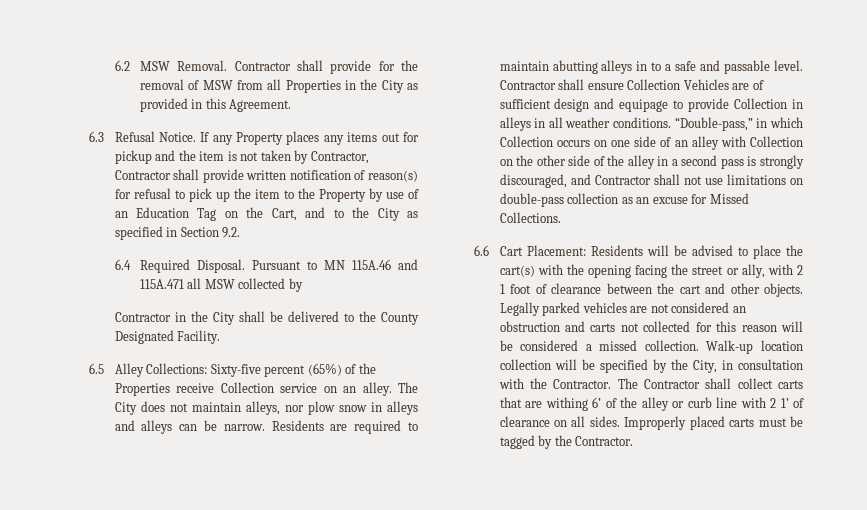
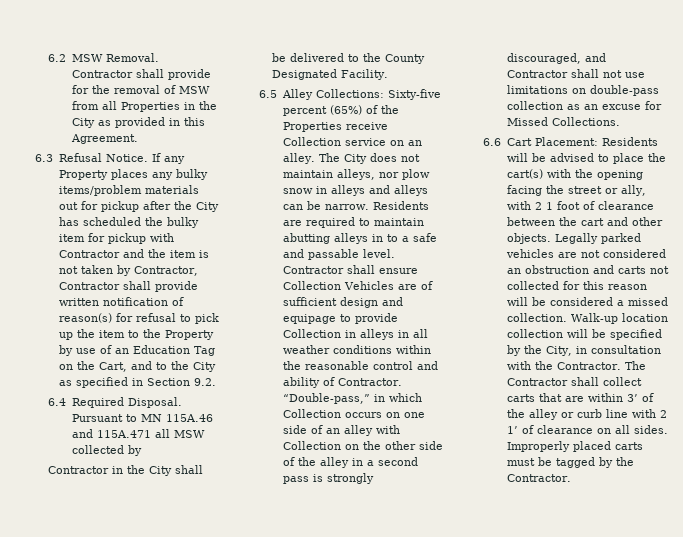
- If any Property places any items out for pickup and the item is not taken by Contractor, Contractor shall provide written notification of reason(s) for refusal to pick up the item to the Property by use of an Education Tag on the Cart, and to the City as specified in Section 9.2.
+ If any Property places any bulky items/problem materials out for pickup after the City has scheduled the bulky item for pickup with Contractor and the item is not taken by Contractor, Contractor shall provide written notification of reason(s) for refusal to pick up the item to the Property by use of an Education Tag on the Cart, and to the City as specified in Section 9.2.
- Contractor shall ensure Collection Vehicles are of sufficient design and equipage to provide Collection in alleys in all weather conditions.
+ Contractor shall ensure Collection Vehicles are of sufficient design and equipage to provide Collection in alleys in all weather conditions within the reasonable control and ability of Contractor.
- The Contractor shall collect carts that are withing 6’ of the alley or curb line with 2 1’ of clearance on all sides.
+ The Contractor shall collect carts that are within 3’ of the alley or curb line with 2 1’ of clearance on all sides.

